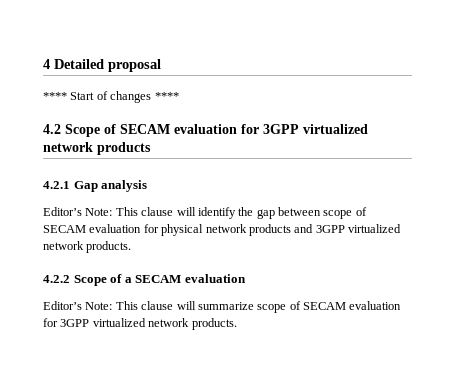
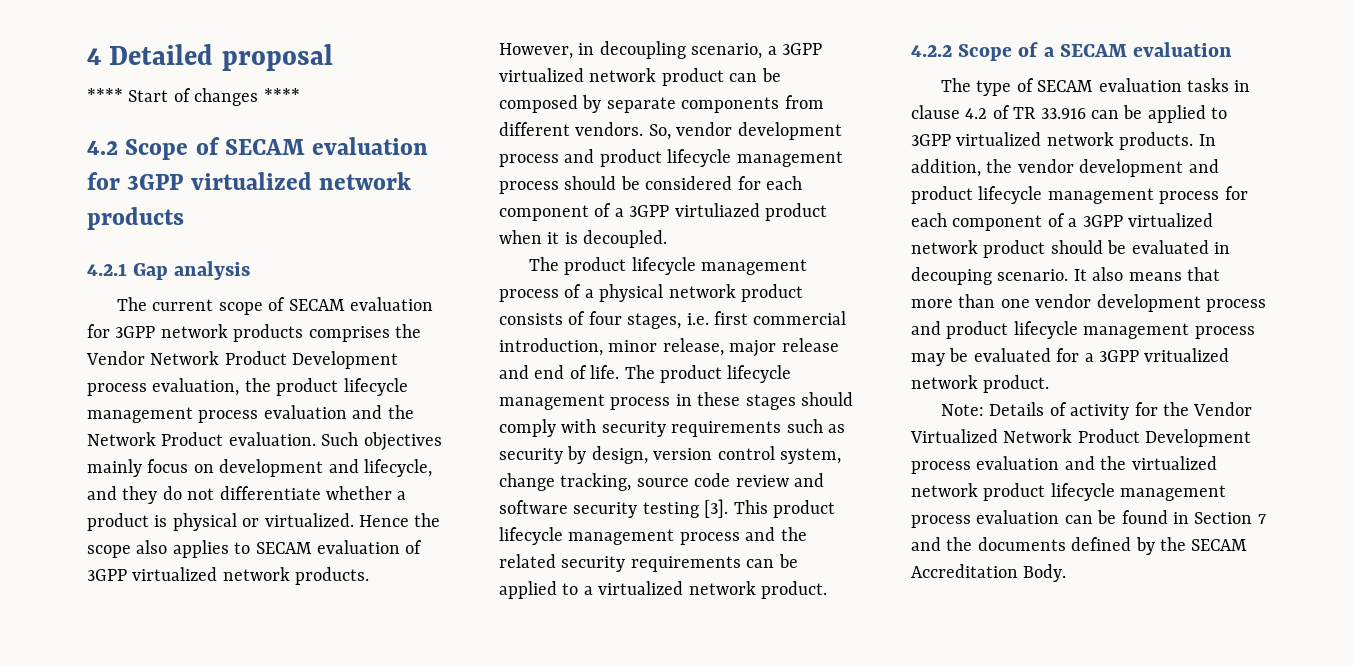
- Editor’s Note: This clause will identify the gap between scope of SECAM evaluation for physical network products and 3GPP virtualized network products.
+ The current scope of SECAM evaluation for 3GPP network products comprises the Vendor Network Product Development process evaluation, the product lifecycle management process evaluation and the Network Product evaluation. Such objectives mainly focus on development and lifecycle, and they do not differentiate whether a product is physical or virtualized. Hence the scope also applies to SECAM evaluation of 3GPP virtualized network products. However, in decoupling scenario, a 3GPP virtualized network product can be composed by separate components from different vendors. So, vendor development process and product lifecycle management process should be considered for each component of a 3GPP virtuliazed product when it is decoupled.
+ The product lifecycle management process of a physical network product consists of four stages, i.e. first commercial introduction, minor release, major release and end of life. The product lifecycle management process in these stages should comply with security requirements such as security by design, version control system, change tracking, source code review and software security testing [3]. This product lifecycle management process and the related security requirements can be applied to a virtualized network product.
- Editor’s Note: This clause will summarize scope of SECAM evaluation for 3GPP virtualized network products.
+ The type of SECAM evaluation tasks in clause 4.2 of TR 33.916 can be applied to 3GPP virtualized network products. In addition, the vendor development and product lifecycle management process for each component of a 3GPP virtualized network product should be evaluated in decouping scenario. It also means that more than one vendor development process and product lifecycle management process may be evaluated for a 3GPP vritualized network product.
+ Note: Details of activity for the Vendor Virtualized Network Product Development process evaluation and the virtualized network product lifecycle management process evaluation can be found in Section 7 and the documents defined by the SECAM Accreditation Body.

